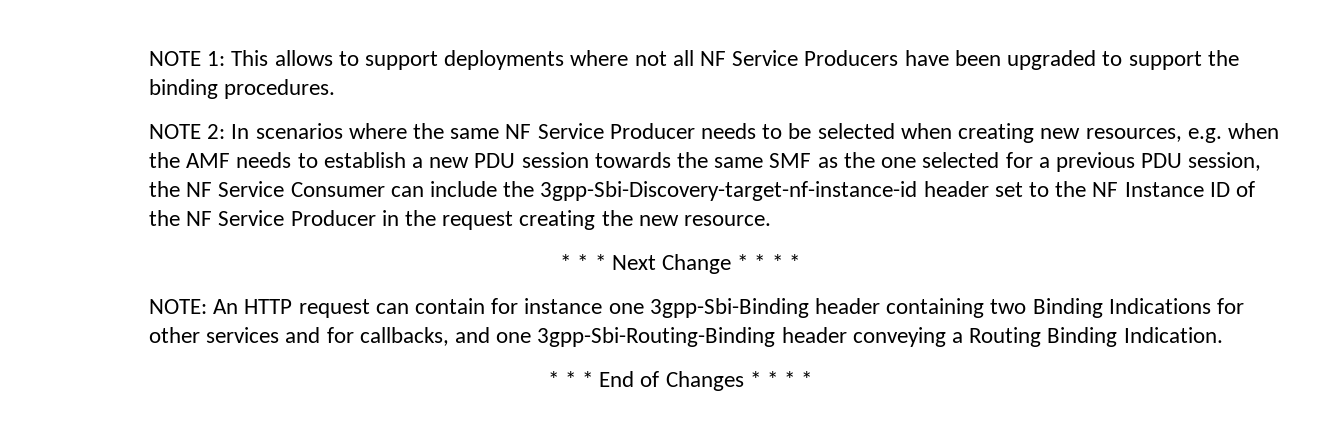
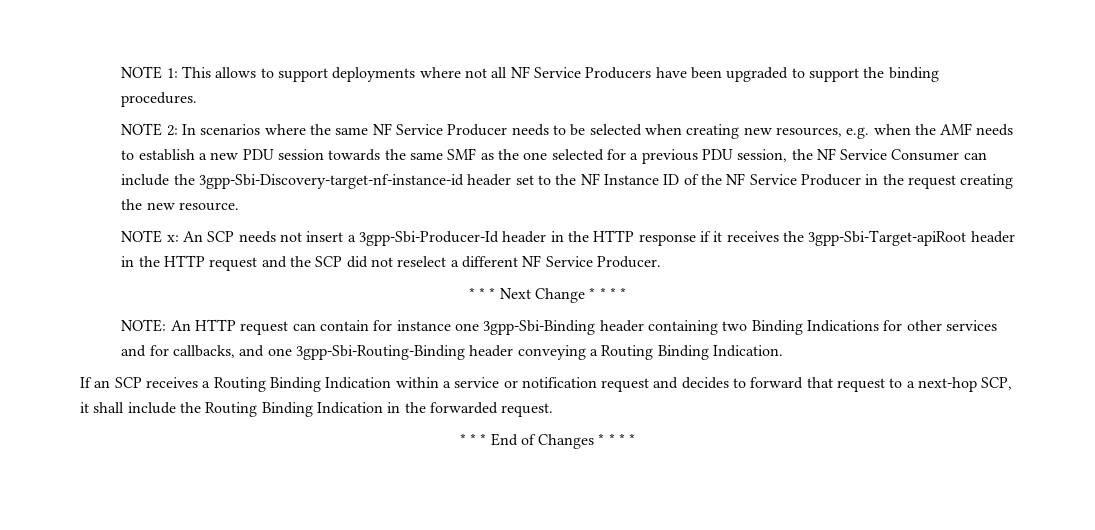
+ NOTE x: An SCP needs not insert a 3gpp-Sbi-Producer-Id header in the HTTP response if it receives the 3gpp-Sbi-Target-apiRoot header in the HTTP request and the SCP did not reselect a different NF Service Producer.
+ If an SCP receives a Routing Binding Indication within a service or notification request and decides to forward that request to a next-hop SCP, it shall include the Routing Binding Indication in the forwarded request.

